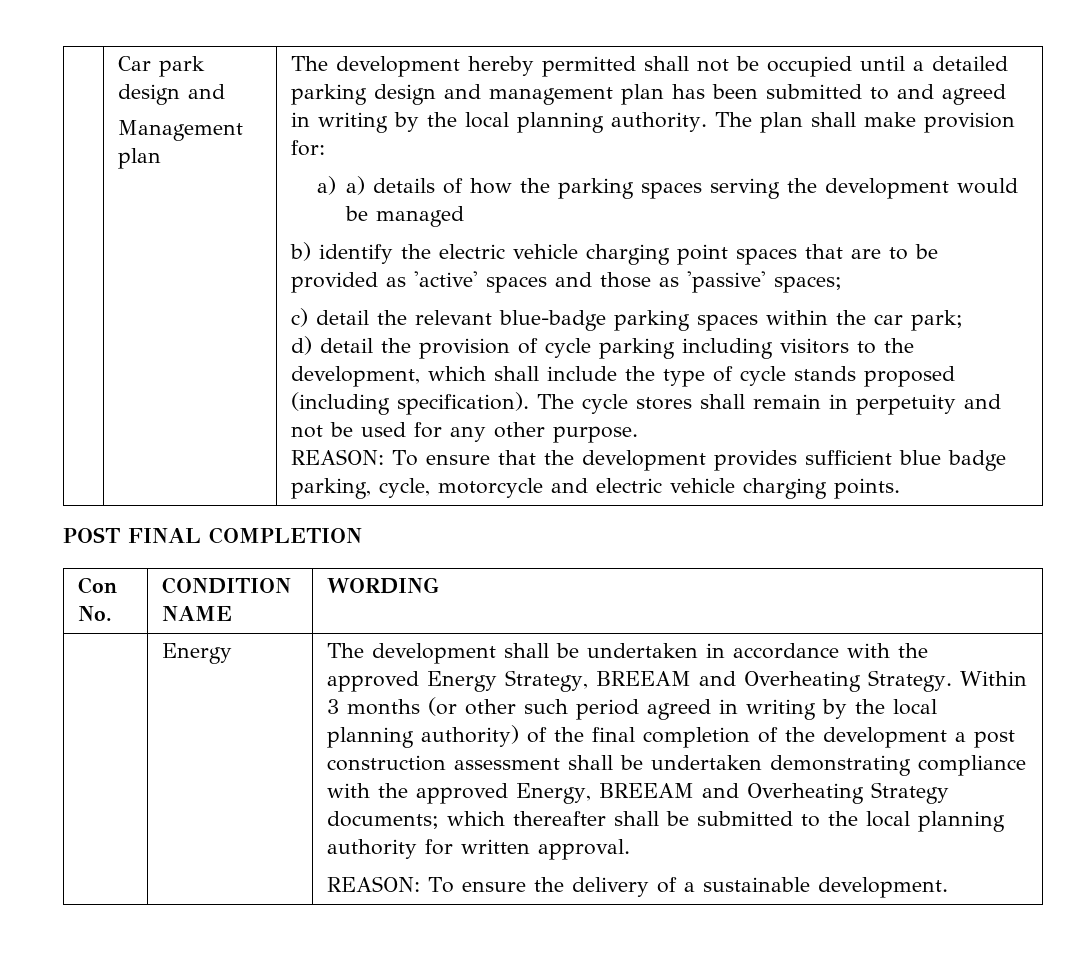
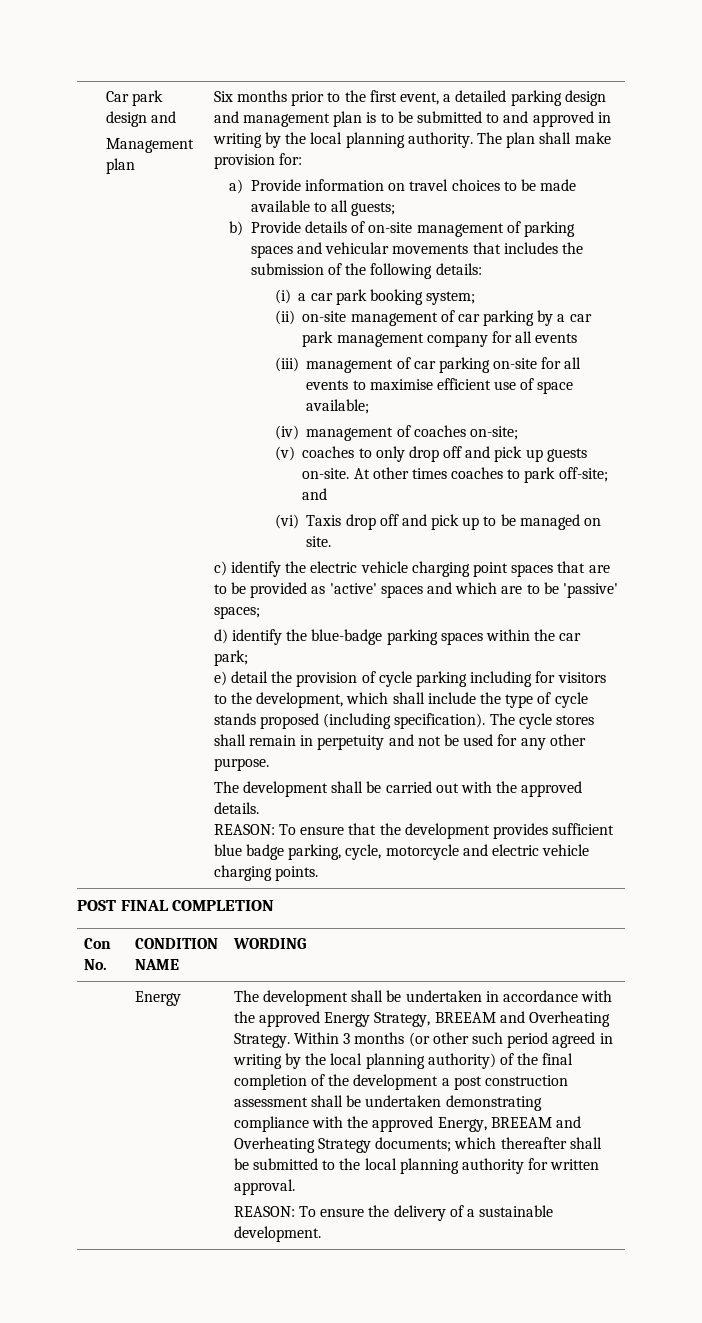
- The development hereby permitted shall not be occupied until a detailed parking design and management plan has been submitted to and agreed in writing by the local planning authority.
+ Six months prior to the first event, a detailed parking design and management plan is to be submitted to and approved in writing by the local planning authority.
- a) a) details of how the parking spaces serving the development would be managed
- b) identify the electric vehicle charging point spaces that are to be provided as 'active' spaces and those as 'passive' spaces;
- c) detail the relevant blue-badge parking spaces within the car park;
+ a) Provide information on travel choices to be made available to all guests;
+ b) Provide details of on-site management of parking spaces and vehicular movements that includes the submission of the following details:
+ (i) a car park booking system;
+ (ii) on-site management of car parking by a car park management company for all events
+ (iii) management of car parking on-site for all events to maximise efficient use of space available;
+ (iv) management of coaches on-site;
+ (v) coaches to only drop off and pick up guests on-site. At other times coaches to park off-site; and
+ (vi) Taxis drop off and pick up to be managed on site.
+ c) identify the electric vehicle charging point spaces that are to be provided as 'active' spaces and which are to be 'passive' spaces;
+ d) identify the blue-badge parking spaces within the car park;
- d) detail the provision of cycle parking including visitors to the development, which shall include the type of cycle stands proposed (including specification).
+ e) detail the provision of cycle parking including for visitors to the development, which shall include the type of cycle stands proposed (including specification).
+ The development shall be carried out with the approved details.

